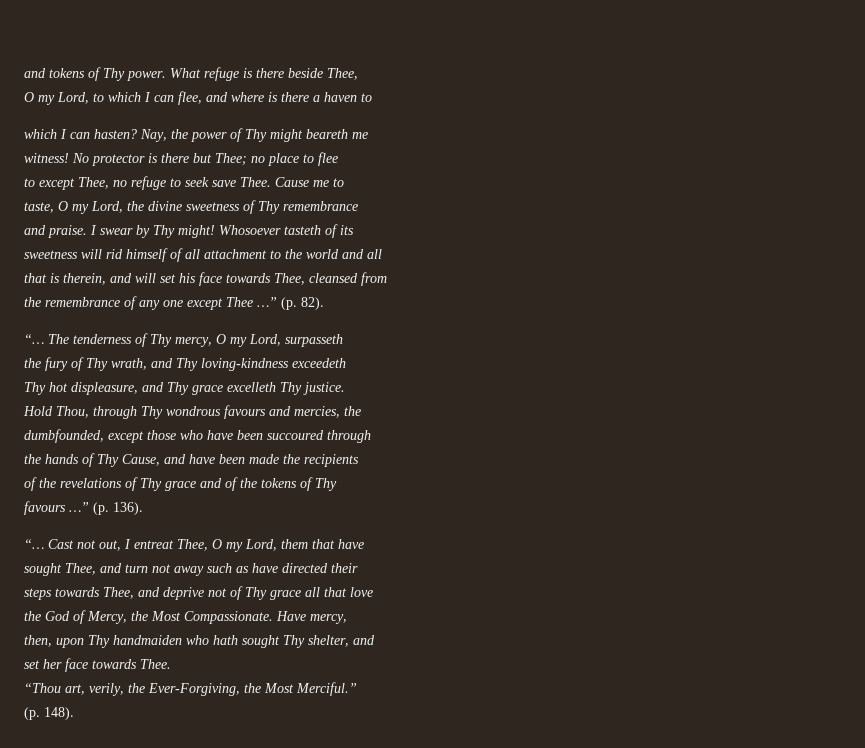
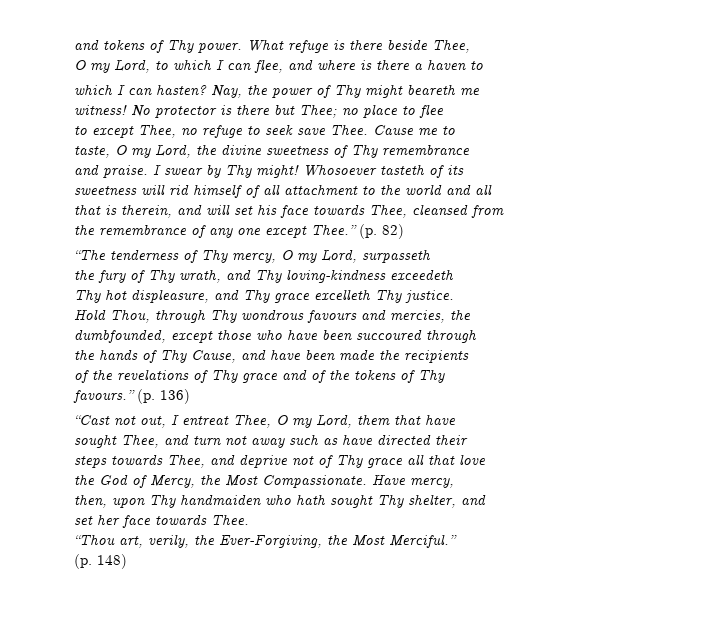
- the remembrance of any one except Thee …” (p. 82).
- “… The tenderness of Thy mercy, O my Lord, surpasseth
+ the remembrance of any one except Thee.” (p. 82)
+ “The tenderness of Thy mercy, O my Lord, surpasseth
- favours …” (p. 136).
- “… Cast not out, I entreat Thee, O my Lord, them that have
+ favours.” (p. 136)
+ “Cast not out, I entreat Thee, O my Lord, them that have
- (p. 148).
+ (p. 148)

